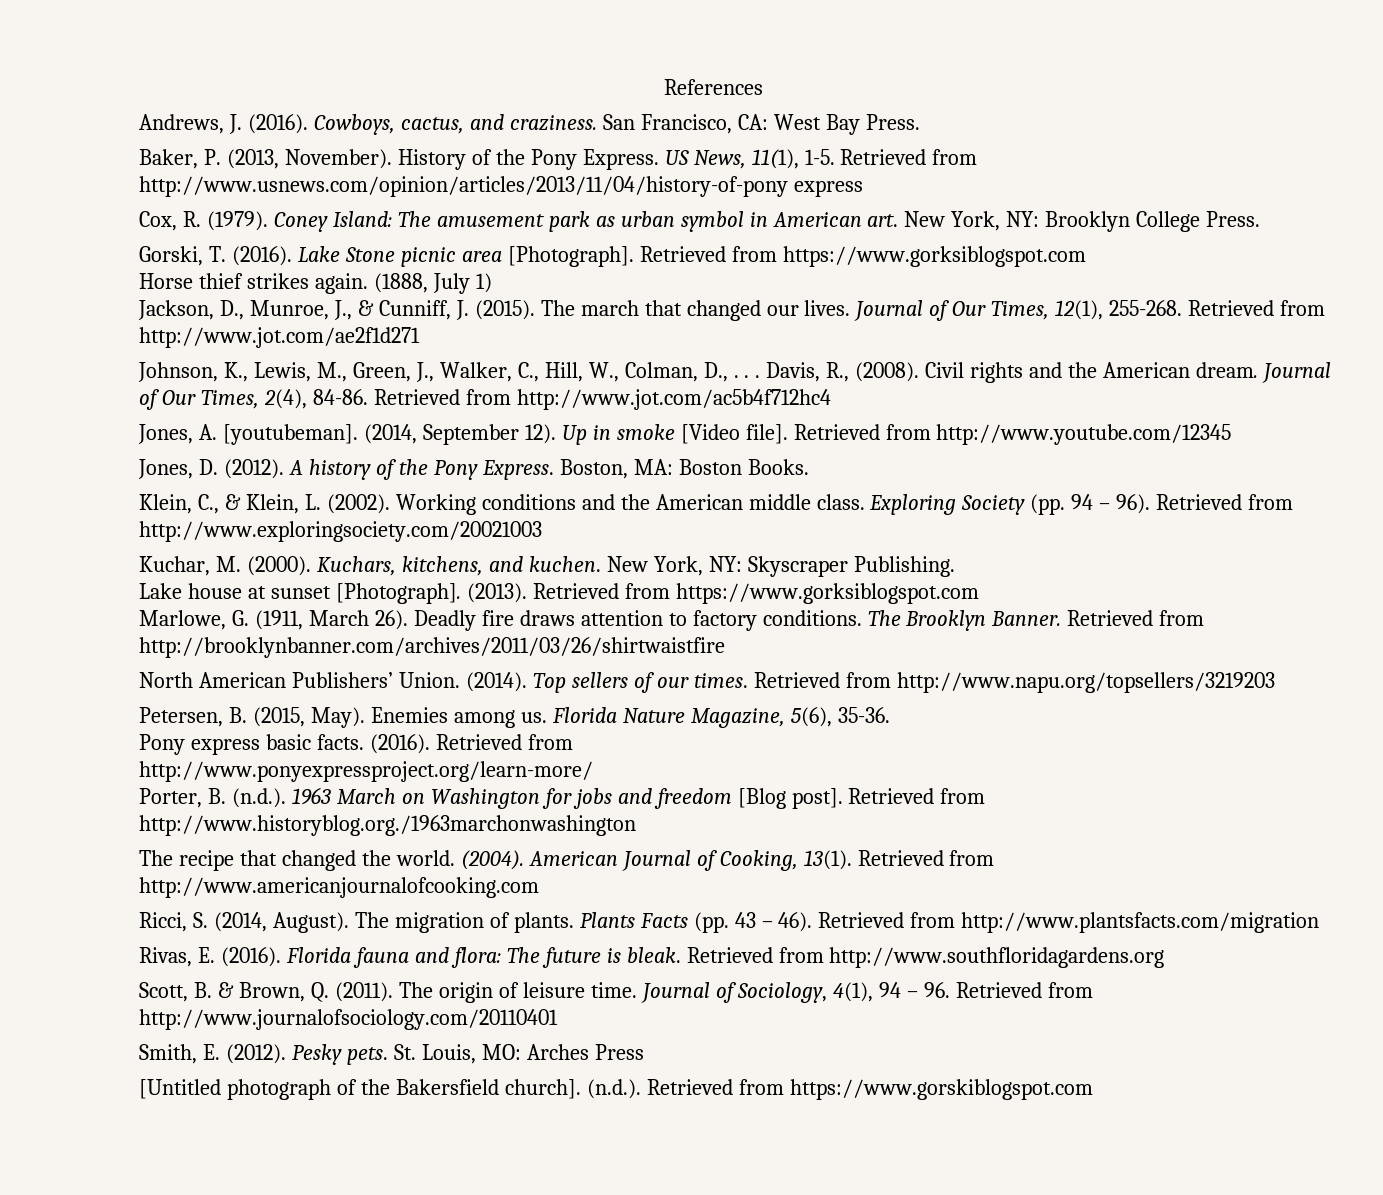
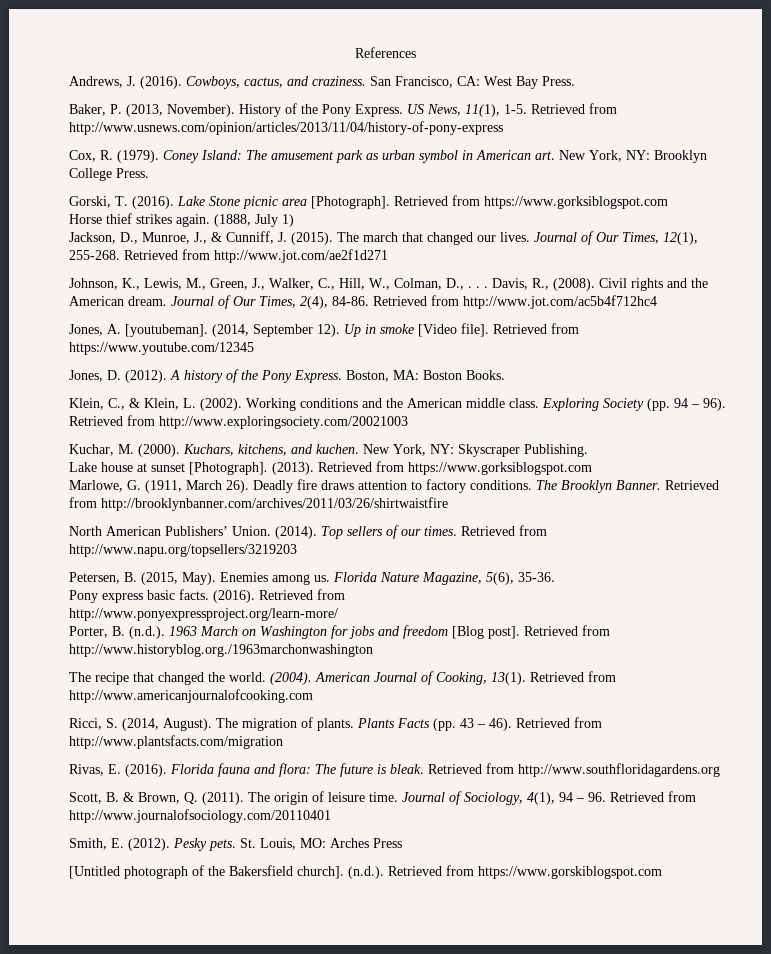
- Retrieved from http://www.usnews.com/opinion/articles/2013/11/04/history-of-pony express
+ Retrieved from http://www.usnews.com/opinion/articles/2013/11/04/history-of-pony-express
- Retrieved from http://www.youtube.com/12345
+ Retrieved from https://www.youtube.com/12345

